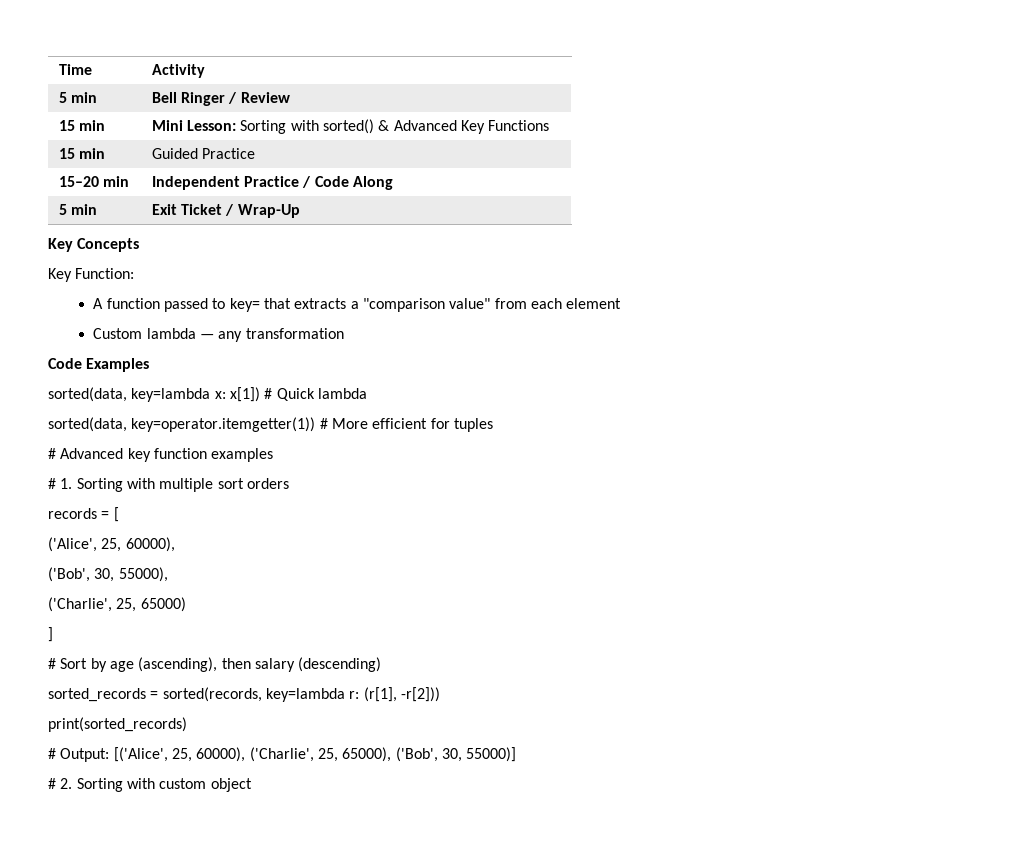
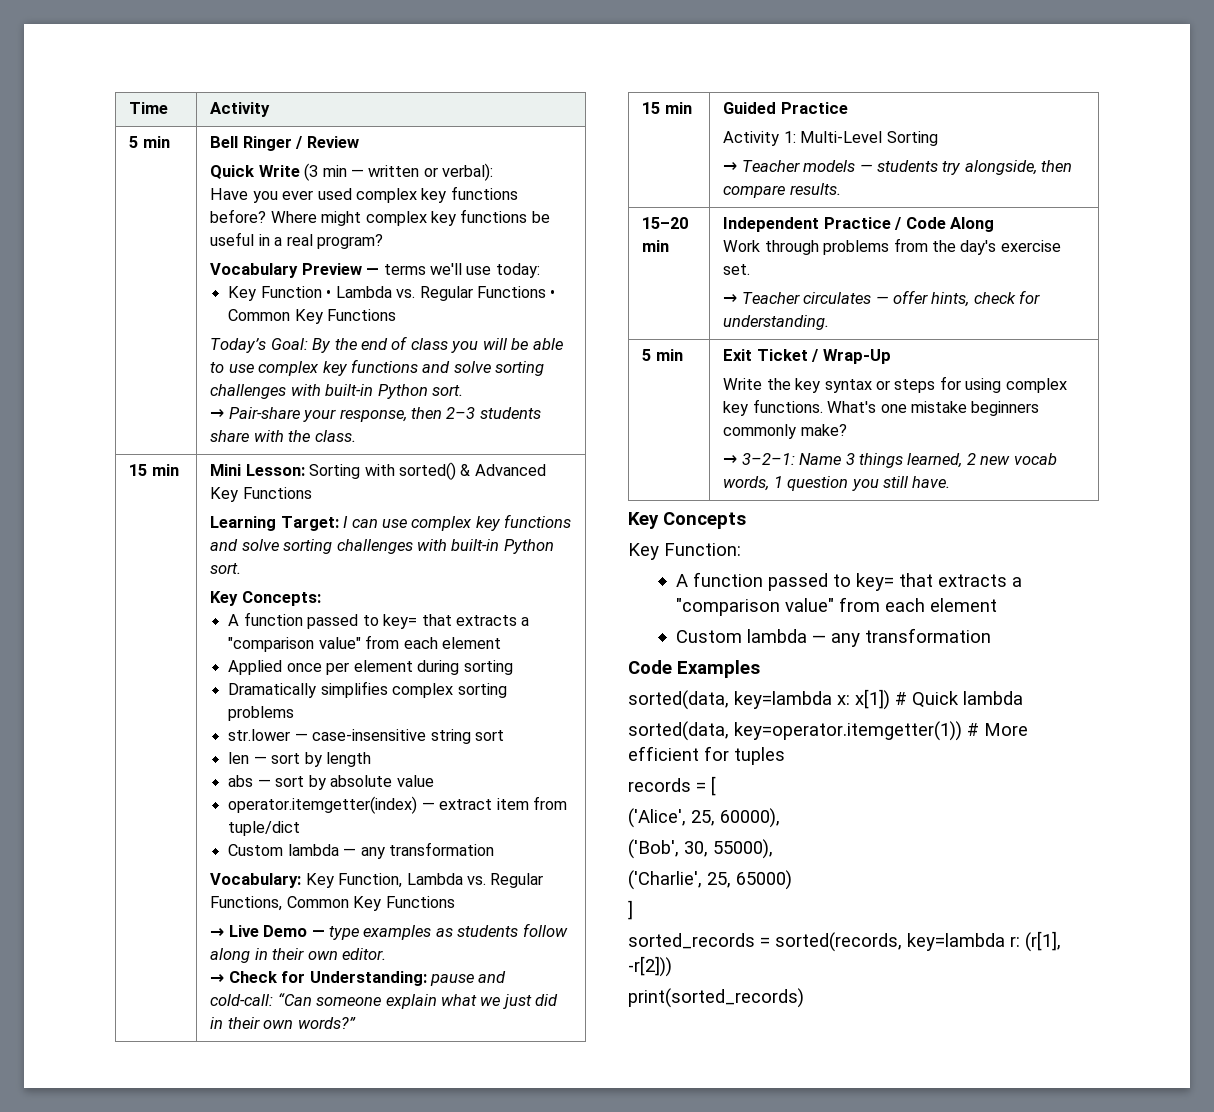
+ Quick Write (3 min — written or verbal):
+ Have you ever used complex key functions before? Where might complex key functions be useful in a real program?
+ Vocabulary Preview — terms we'll use today:
+ Key Function • Lambda vs. Regular Functions • Common Key Functions
+ Today’s Goal: By the end of class you will be able to use complex key functions and solve sorting challenges with built-in Python sort.
+ → Pair-share your response, then 2–3 students share with the class.
+ Learning Target: I can use complex key functions and solve sorting challenges with built-in Python sort.
+ Key Concepts:
+ A function passed to key= that extracts a "comparison value" from each element
+ Applied once per element during sorting
+ Dramatically simplifies complex sorting problems
+ str.lower — case-insensitive string sort
+ len — sort by length
+ abs — sort by absolute value
+ operator.itemgetter(index) — extract item from tuple/dict
+ Custom lambda — any transformation
+ Vocabulary: Key Function, Lambda vs. Regular Functions, Common Key Functions
+ → Live Demo — type examples as students follow along in their own editor.
+ → Check for Understanding: pause and cold-call: “Can someone explain what we just did in their own words?”
  15 min | Guided Practice
+ Activity 1: Multi-Level Sorting
+ → Teacher models — students try alongside, then compare results.
  15–20 min | Independent Practice / Code Along
+ Work through problems from the day's exercise set.
+ → Teacher circulates — offer hints, check for understanding.
  5 min | Exit Ticket / Wrap-Up
+ Write the key syntax or steps for using complex key functions. What's one mistake beginners commonly make?
+ → 3–2–1: Name 3 things learned, 2 new vocab words, 1 question you still have.
- # Advanced key function examples
- # 1. Sorting with multiple sort orders
- # Sort by age (ascending), then salary (descending)
- # Output: [('Alice', 25, 60000), ('Charlie', 25, 65000), ('Bob', 30, 55000)]
- # 2. Sorting with custom object

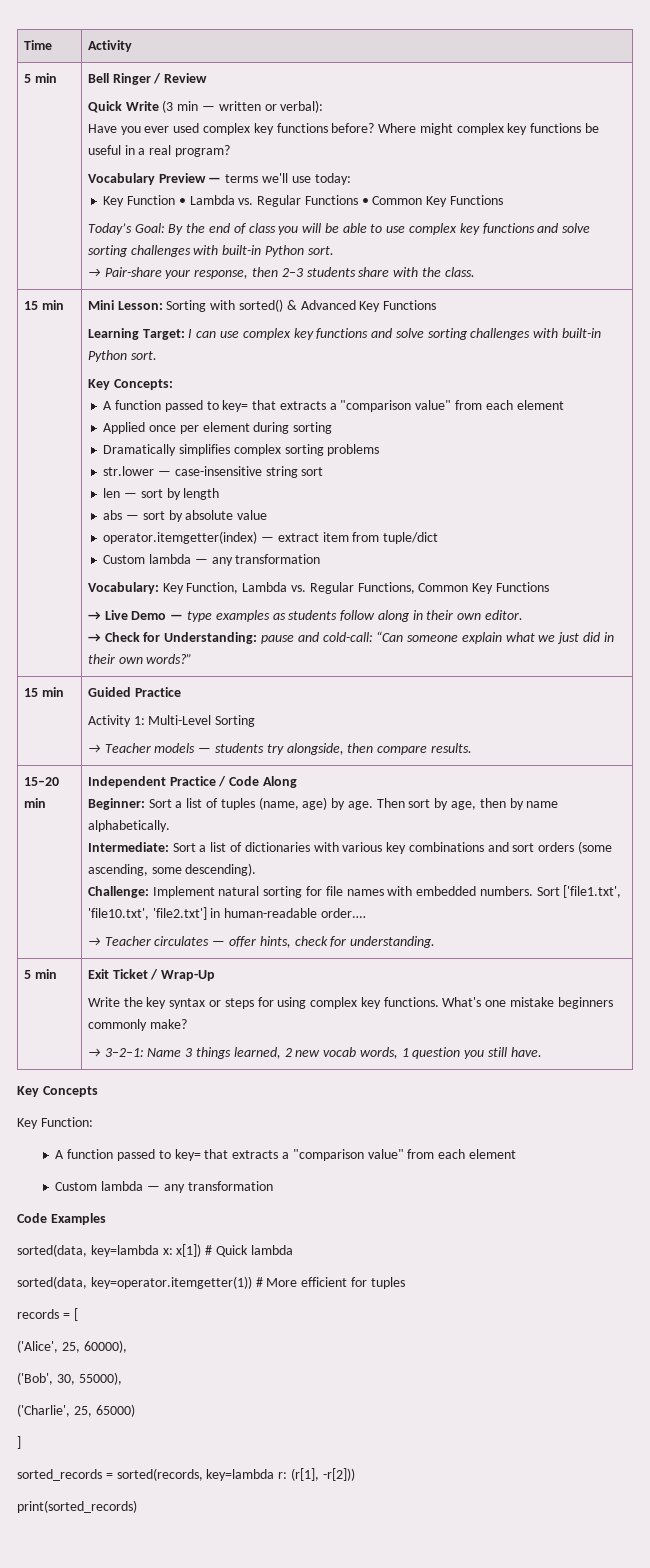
- Work through problems from the day's exercise set.
+ Beginner: Sort a list of tuples (name, age) by age. Then sort by age, then by name alphabetically.
+ Intermediate: Sort a list of dictionaries with various key combinations and sort orders (some ascending, some descending).
+ Challenge: Implement natural sorting for file names with embedded numbers. Sort ['file1.txt', 'file10.txt', 'file2.txt'] in human-readable order.…

